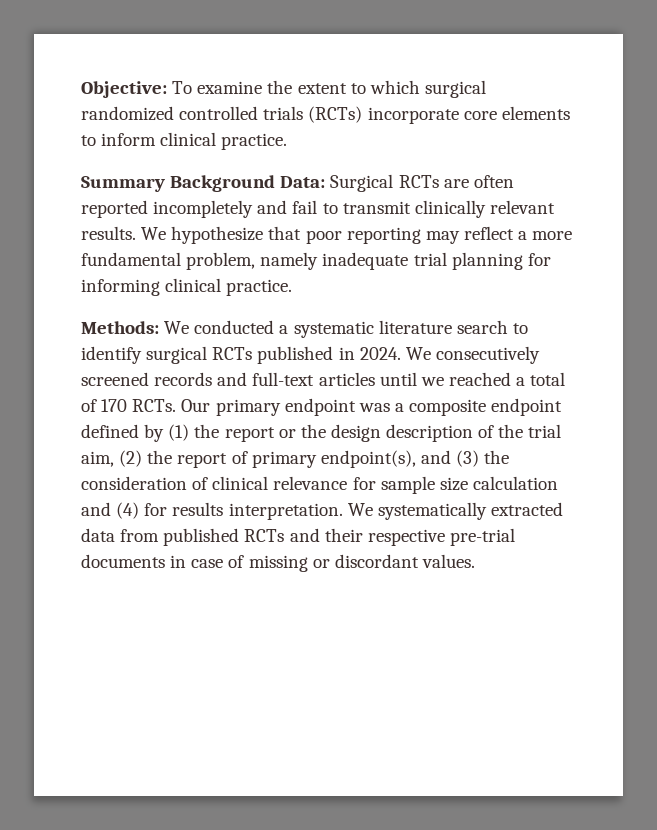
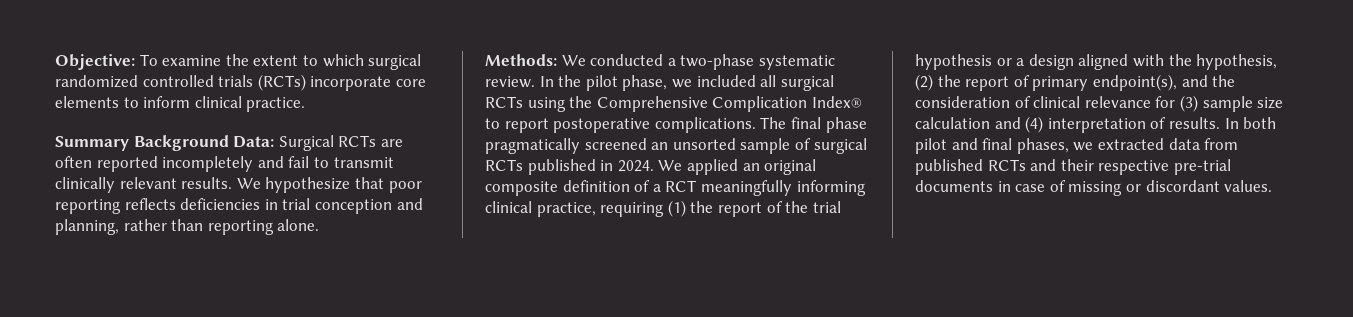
- We hypothesize that poor reporting may reflect a more fundamental problem, namely inadequate trial planning for informing clinical practice.
- Methods: We conducted a systematic literature search to identify surgical RCTs published in 2024.
+ We hypothesize that poor reporting reflects deficiencies in trial conception and planning, rather than reporting alone.
+ Methods: We conducted a two-phase systematic review. In the pilot phase, we included all surgical RCTs using the Comprehensive Complication Index® to report postoperative complications. The final phase pragmatically screened an unsorted sample of surgical RCTs published in 2024.
- We consecutively screened records and full-text articles until we reached a total of 170 RCTs. Our primary endpoint was a composite endpoint defined by (1) the report or the design description of the trial aim, (2) the report of primary endpoint(s), and (3) the consideration of clinical relevance for sample size calculation and (4) for results interpretation. We systematically extracted data from published RCTs and their respective pre-trial documents in case of missing or discordant values.
+ We applied an original composite definition of a RCT meaningfully informing clinical practice, requiring (1) the report of the trial hypothesis or a design aligned with the hypothesis, (2) the report of primary endpoint(s), and the consideration of clinical relevance for (3) sample size calculation and (4) interpretation of results. In both pilot and final phases, we extracted data from published RCTs and their respective pre-trial documents in case of missing or discordant values.

